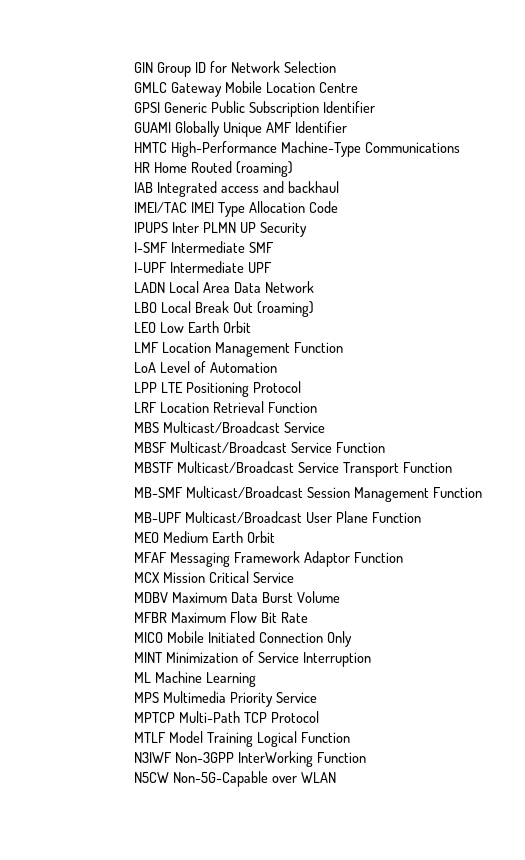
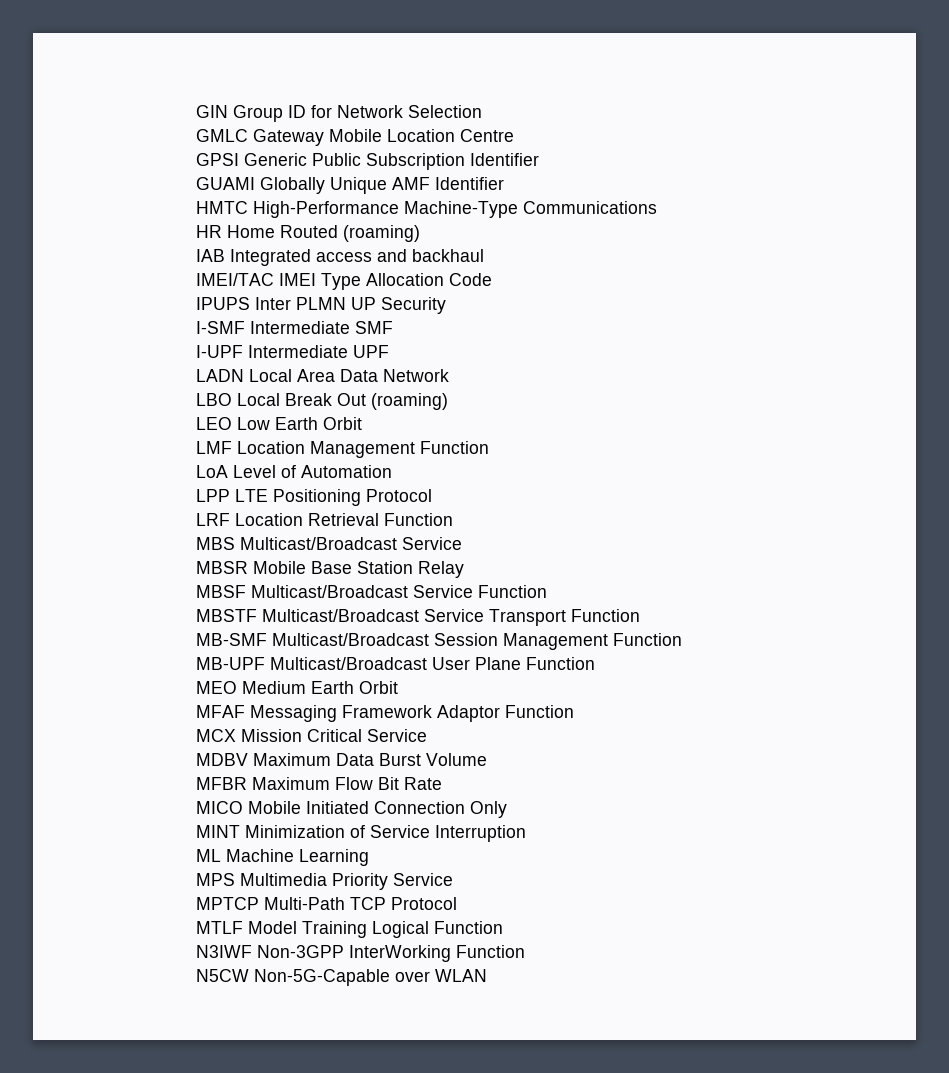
+ MBSR Mobile Base Station Relay

